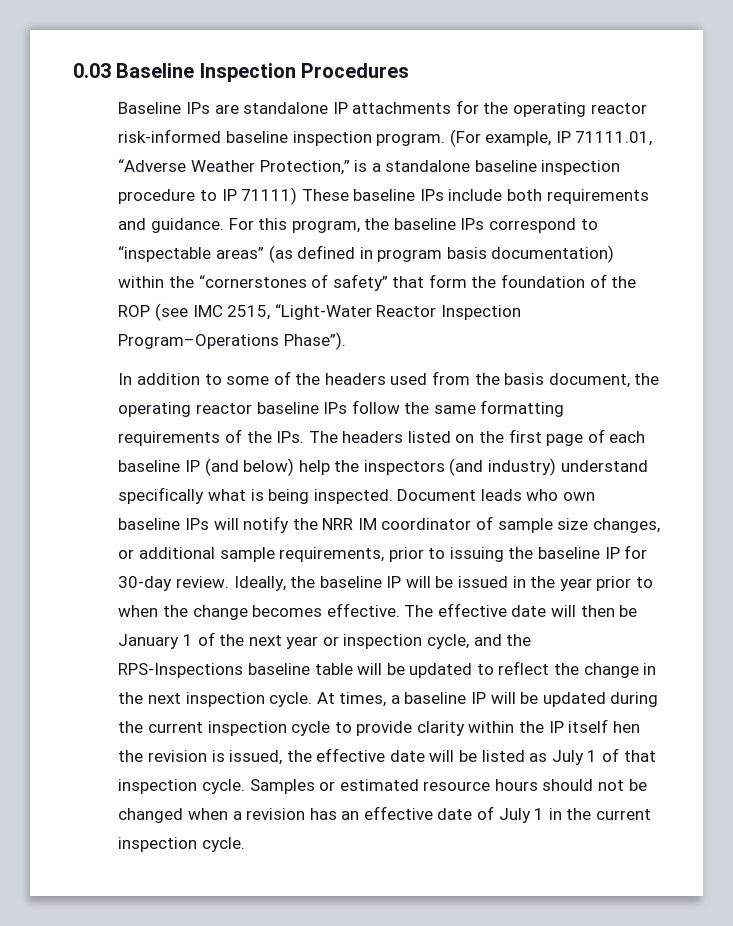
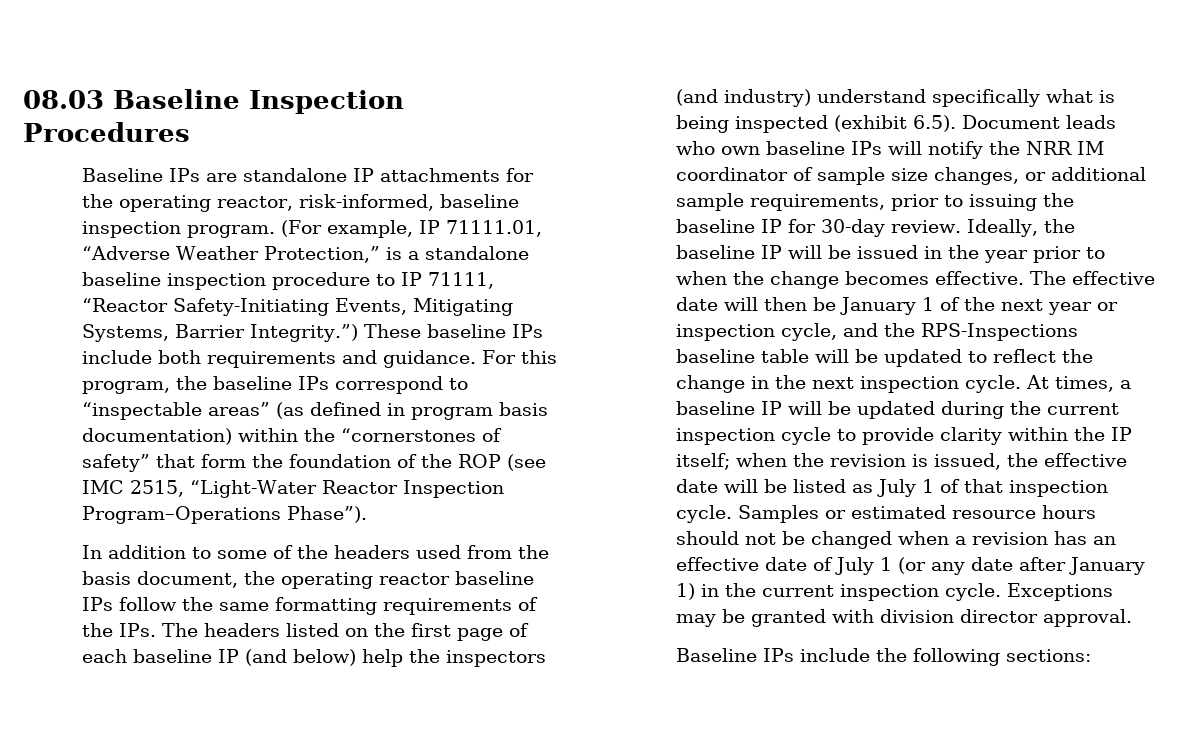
- 0.03 Baseline Inspection Procedures
+ 08.03 Baseline Inspection Procedures
- Baseline IPs are standalone IP attachments for the operating reactor risk-informed baseline inspection program.
+ Baseline IPs are standalone IP attachments for the operating reactor, risk-informed, baseline inspection program.
- (For example, IP 71111.01, “Adverse Weather Protection,” is a standalone baseline inspection procedure to IP 71111) These baseline IPs include both requirements and guidance.
+ (For example, IP 71111.01, “Adverse Weather Protection,” is a standalone baseline inspection procedure to IP 71111, “Reactor Safety-Initiating Events, Mitigating Systems, Barrier Integrity.”) These baseline IPs include both requirements and guidance.
- In addition to some of the headers used from the basis document, the operating reactor baseline IPs follow the same formatting requirements of the IPs. The headers listed on the first page of each baseline IP (and below) help the inspectors (and industry) understand specifically what is being inspected. Document leads who own baseline IPs will notify the NRR IM coordinator of sample size changes, or additional sample requirements, prior to issuing the baseline IP for 30-day review.
+ In addition to some of the headers used from the basis document, the operating reactor baseline IPs follow the same formatting requirements of the IPs. The headers listed on the first page of each baseline IP (and below) help the inspectors (and industry) understand specifically what is being inspected (exhibit 6.5). Document leads who own baseline IPs will notify the NRR IM coordinator of sample size changes, or additional sample requirements, prior to issuing the baseline IP for 30-day review.
- At times, a baseline IP will be updated during the current inspection cycle to provide clarity within the IP itself hen the revision is issued, the effective date will be listed as July 1 of that inspection cycle.
+ At times, a baseline IP will be updated during the current inspection cycle to provide clarity within the IP itself; when the revision is issued, the effective date will be listed as July 1 of that inspection cycle.
- Samples or estimated resource hours should not be changed when a revision has an effective date of July 1 in the current inspection cycle.
+ Samples or estimated resource hours should not be changed when a revision has an effective date of July 1 (or any date after January 1) in the current inspection cycle.
+ Exceptions may be granted with division director approval.
+ Baseline IPs include the following sections:

